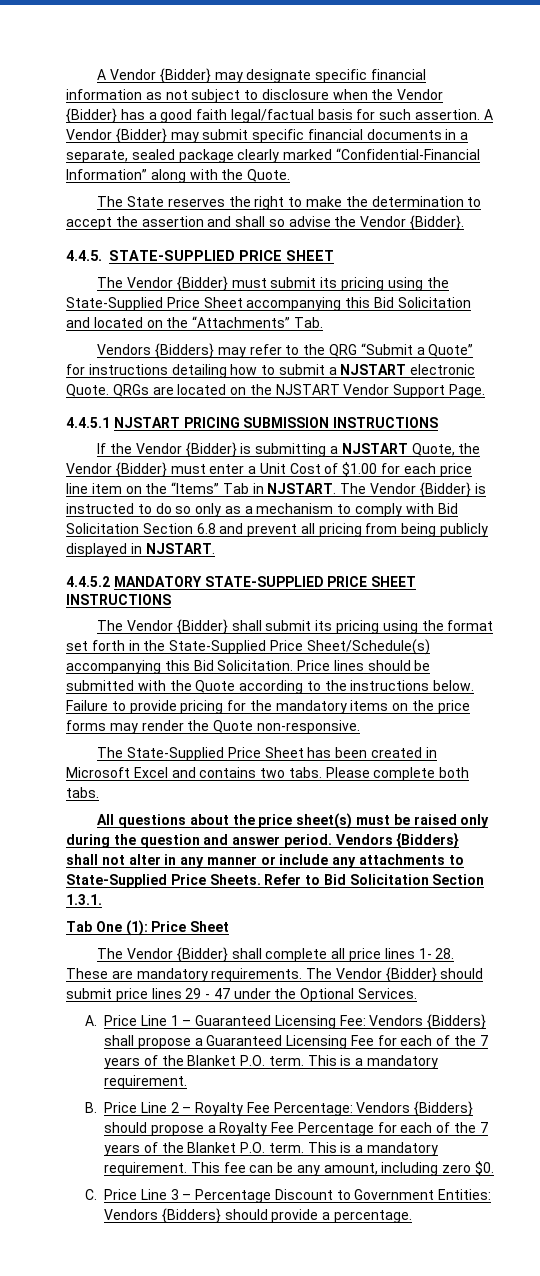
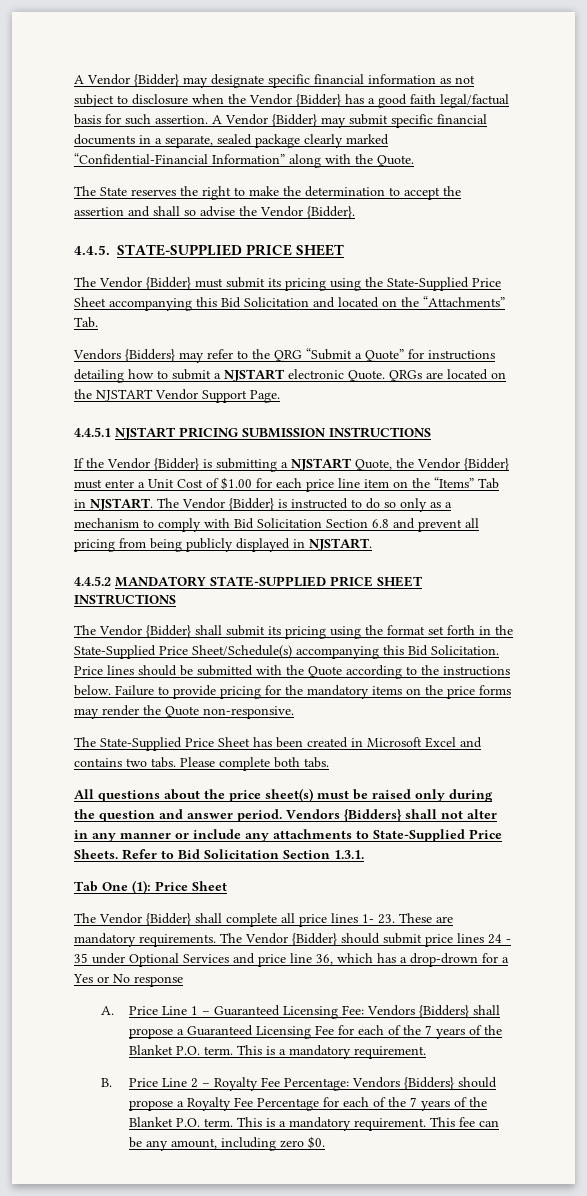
- The Vendor {Bidder} shall complete all price lines 1- 28. These are mandatory requirements.
+ The Vendor {Bidder} shall complete all price lines 1- 23. These are mandatory requirements.
- The Vendor {Bidder} should submit price lines 29 - 47 under the Optional Services.
+ The Vendor {Bidder} should submit price lines 24 - 35 under Optional Services and price line 36, which has a drop-drown for a Yes or No response
- C. Price Line 3 – Percentage Discount to Government Entities: Vendors {Bidders} should provide a percentage.

